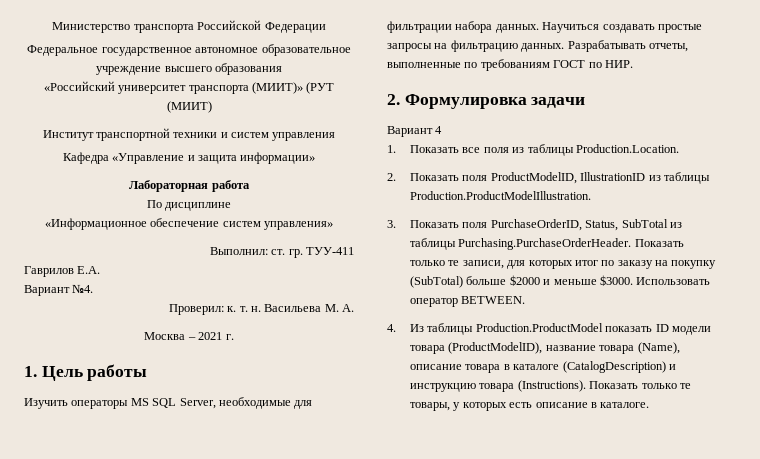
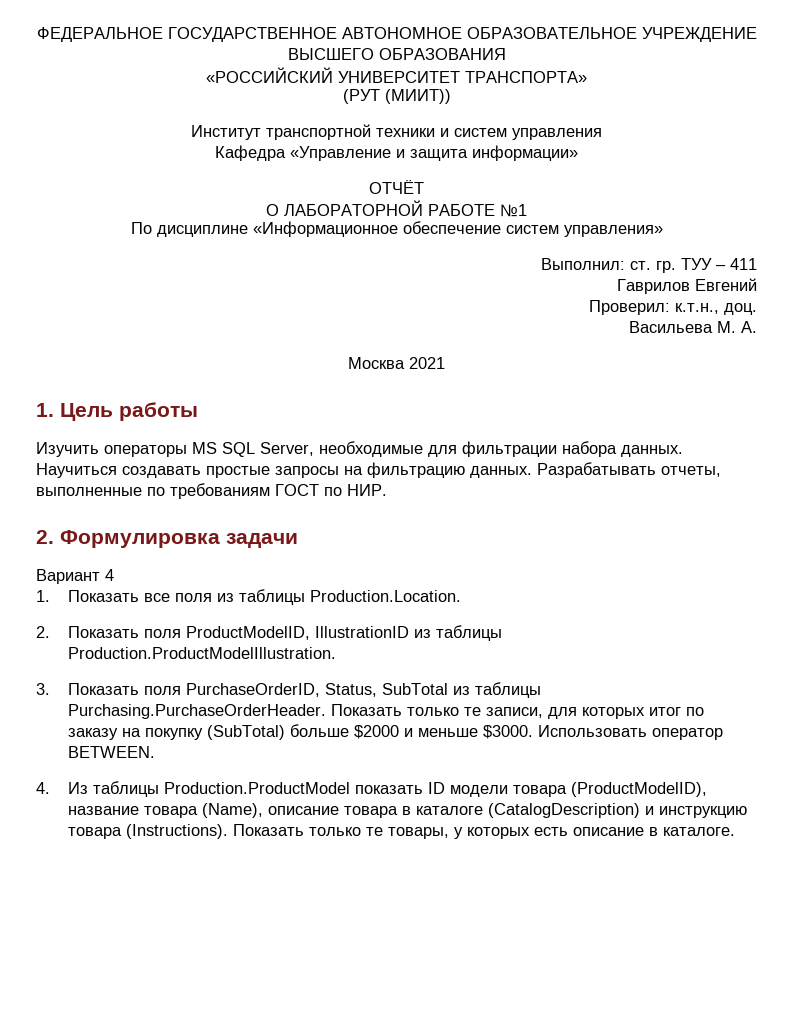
- Министерство транспорта Российской Федерации
- Федеральное государственное автономное образовательное учреждение высшего образования
- «Российский университет транспорта (МИИТ)» (РУТ (МИИТ)
+ ФЕДЕРАЛЬНОЕ ГОСУДАРСТВЕННОЕ АВТОНОМНОЕ ОБРАЗОВАТЕЛЬНОЕ УЧРЕЖДЕНИЕ ВЫСШЕГО ОБРАЗОВАНИЯ
+ «РОССИЙСКИЙ УНИВЕРСИТЕТ ТРАНСПОРТА»
+ (РУТ (МИИТ))
- Лабораторная работа
+ ОТЧЁТ
+ О ЛАБОРАТОРНОЙ РАБОТЕ №1
- По дисциплине
- «Информационное обеспечение систем управления»
+ По дисциплине «Информационное обеспечение систем управления»
- ТУУ-411
- Гаврилов Е.А.
- Вариант №4.
- Проверил: к. т. н. Васильева М. А.
+ ТУУ – 411
+ Гаврилов Евгений
+ Проверил: к.т.н., доц.
+ Васильева М. А.
- Москва – 2021 г.
+ Москва 2021

